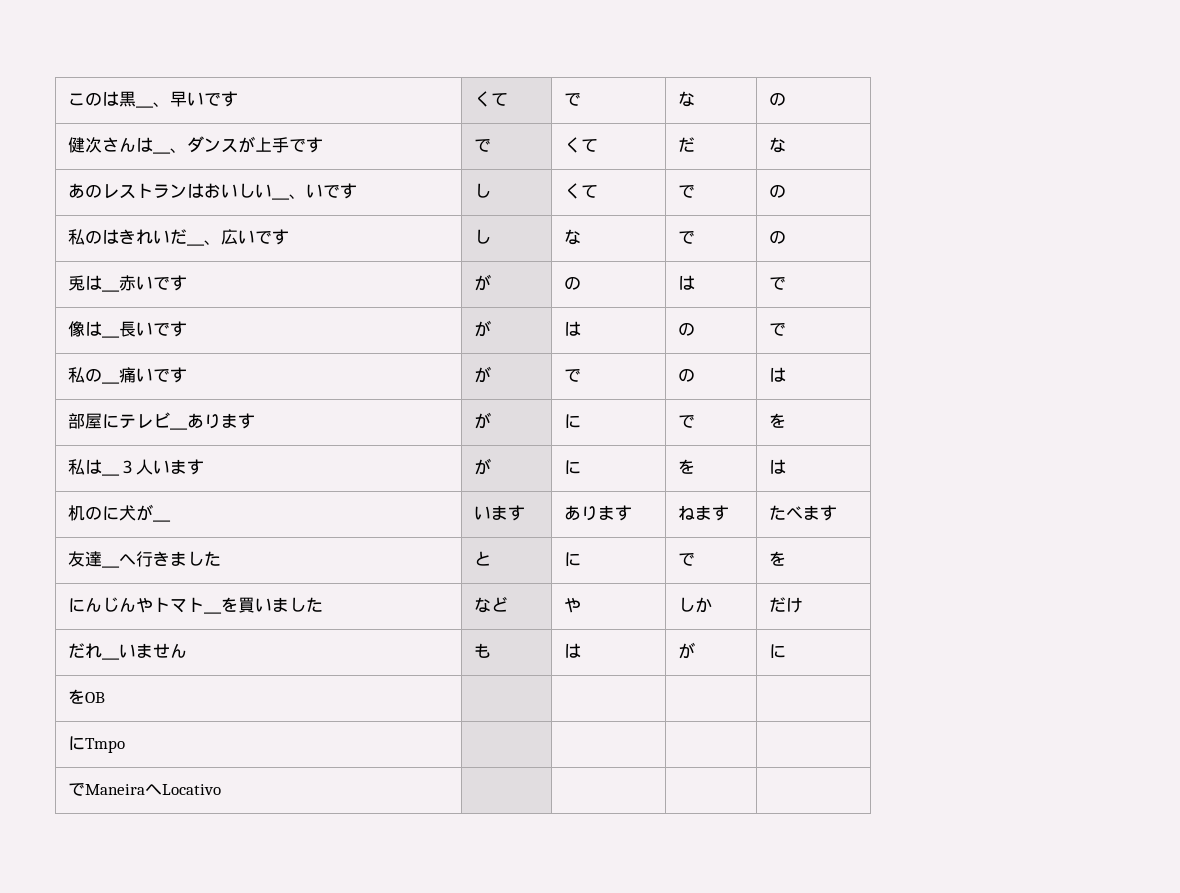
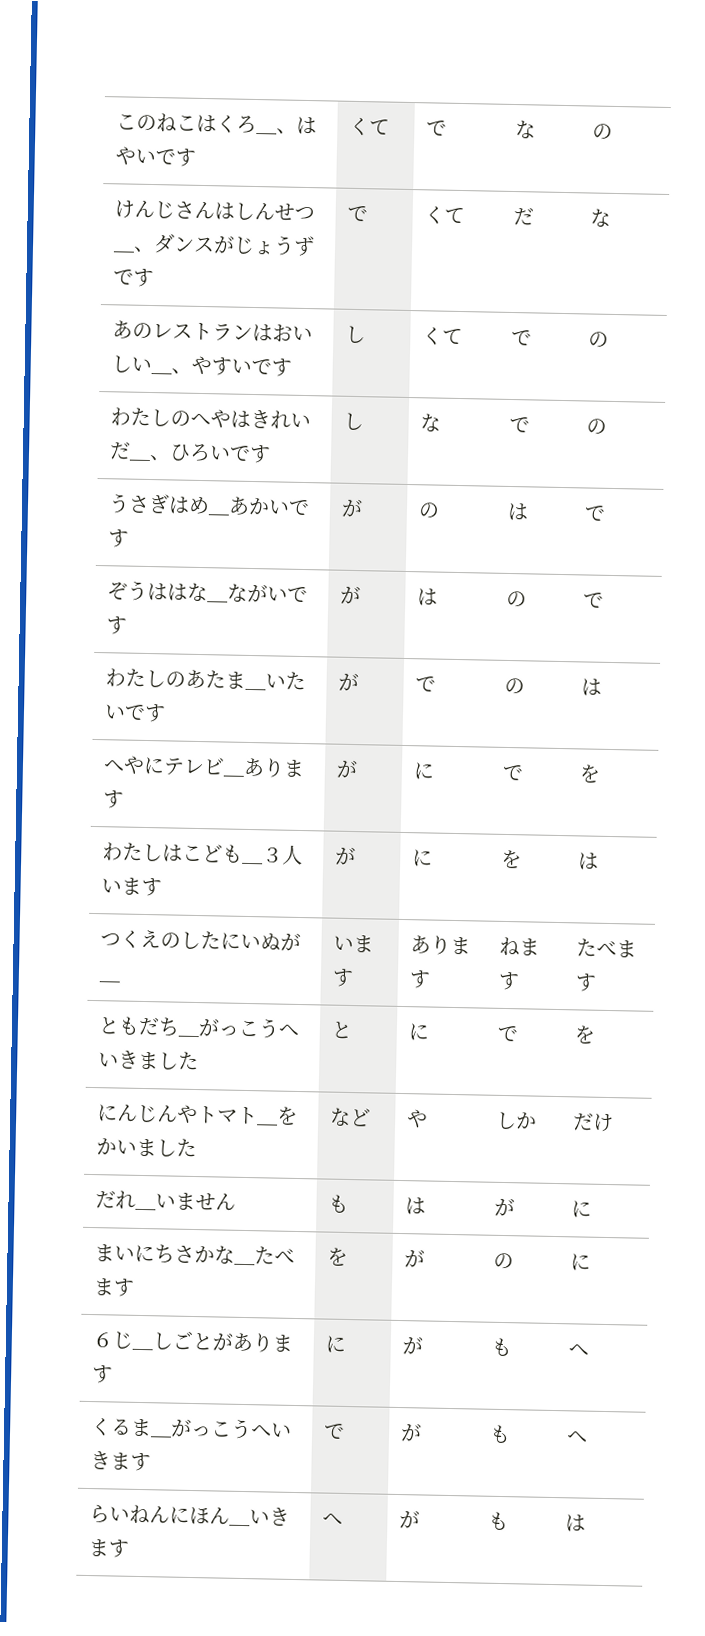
- このは黒＿、早いです | くて | で | な | の
+ このねこはくろ＿、はやいです | くて | で | な | の
- 健次さんは＿、ダンスが上手です | で | くて | だ | な
+ けんじさんはしんせつ＿、ダンスがじょうずです | で | くて | だ | な
- あのレストランはおいしい＿、いです | し | くて | で | の
+ あのレストランはおいしい＿、やすいです | し | くて | で | の
- 私のはきれいだ＿、広いです | し | な | で | の
+ わたしのへやはきれいだ＿、ひろいです | し | な | で | の
- 兎は＿赤いです | が | の | は | で
+ うさぎはめ＿あかいです | が | の | は | で
- 像は＿長いです | が | は | の | で
+ ぞうははな＿ながいです | が | は | の | で
- 私の＿痛いです | が | で | の | は
+ わたしのあたま＿いたいです | が | で | の | は
- 部屋にテレビ＿あります | が | に | で | を
+ へやにテレビ＿あります | が | に | で | を
- 私は＿３人います | が | に | を | は
+ わたしはこども＿３人います | が | に | を | は
- 机のに犬が＿ | います | あります | ねます | たべます
+ つくえのしたにいぬが＿ | います | あります | ねます | たべます
- 友達＿へ行きました | と | に | で | を
+ ともだち＿がっこうへいきました | と | に | で | を
- にんじんやトマト＿を買いました | など | や | しか | だけ
+ にんじんやトマト＿をかいました | など | や | しか | だけ
- をOB | | | |
- にTmpo | | | |
- でManeiraへLocativo | | | |
+ まいにちさかな＿たべます | を | が | の | に
+ ６じ＿しごとがあります | に | が | も | へ
+ くるま＿がっこうへいきます | で | が | も | へ
+ らいねんにほん＿いきます | へ | が | も | は

